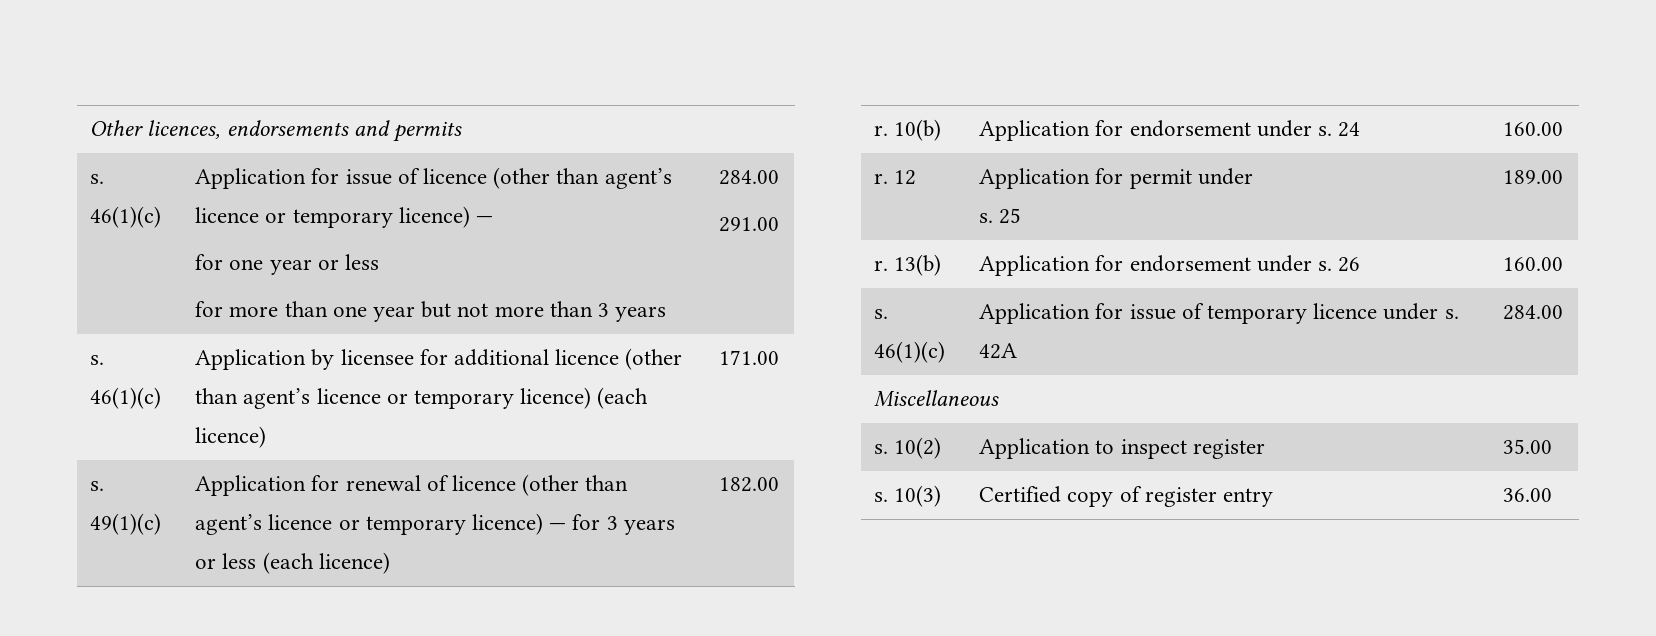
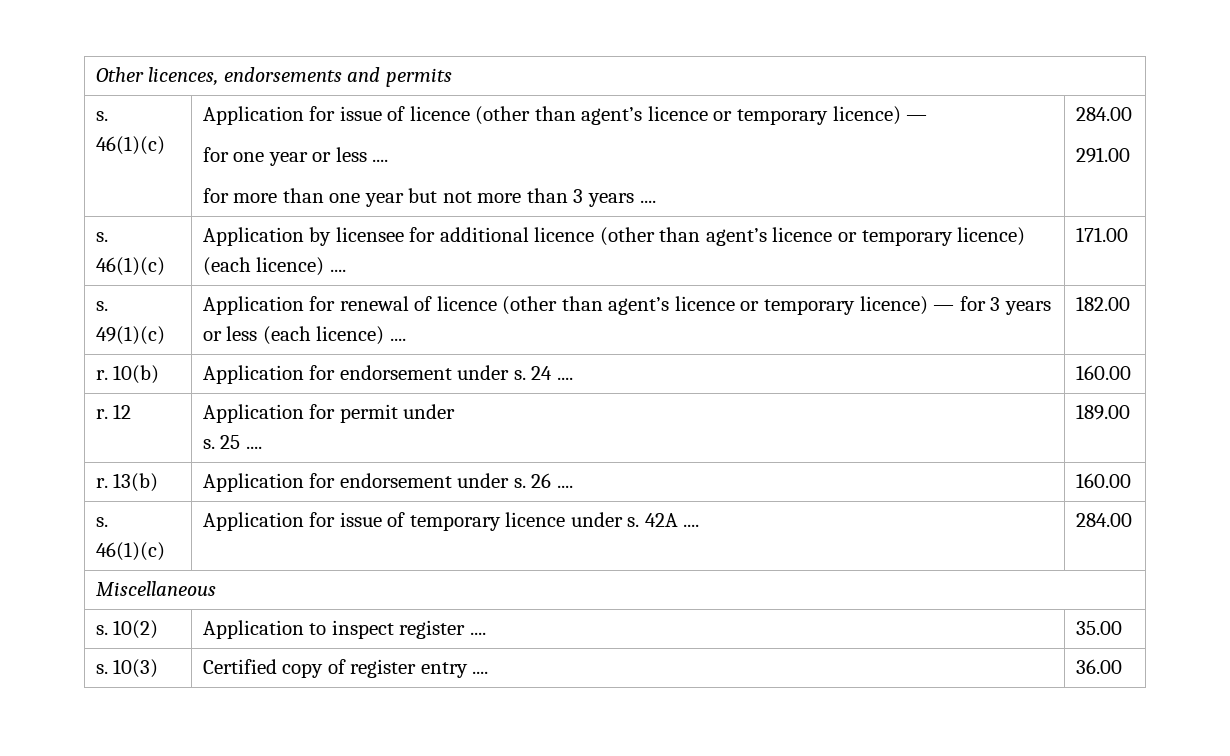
  s. 46(1)(c) | Application for issue of licence (other than agent’s licence or temporary licence) —
- for one year or less
- for more than one year but not more than 3 years | 284.00
+ for one year or less ....
+ for more than one year but not more than 3 years .... | 284.00
- s. 46(1)(c) | Application by licensee for additional licence (other than agent’s licence or temporary licence) (each licence) | 171.00
+ s. 46(1)(c) | Application by licensee for additional licence (other than agent’s licence or temporary licence) (each licence) .... | 171.00
- s. 49(1)(c) | Application for renewal of licence (other than agent’s licence or temporary licence) — for 3 years or less (each licence) | 182.00
+ s. 49(1)(c) | Application for renewal of licence (other than agent’s licence or temporary licence) — for 3 years or less (each licence) .... | 182.00
- r. 10(b) | Application for endorsement under s. 24 | 160.00
+ r. 10(b) | Application for endorsement under s. 24 .... | 160.00
  r. 12 | Application for permit under
- s. 25 | 189.00
+ s. 25 .... | 189.00
- r. 13(b) | Application for endorsement under s. 26 | 160.00
+ r. 13(b) | Application for endorsement under s. 26 .... | 160.00
- s. 46(1)(c) | Application for issue of temporary licence under s. 42A | 284.00
+ s. 46(1)(c) | Application for issue of temporary licence under s. 42A .... | 284.00
- s. 10(2) | Application to inspect register | 35.00
+ s. 10(2) | Application to inspect register .... | 35.00
- s. 10(3) | Certified copy of register entry | 36.00
+ s. 10(3) | Certified copy of register entry .... | 36.00

